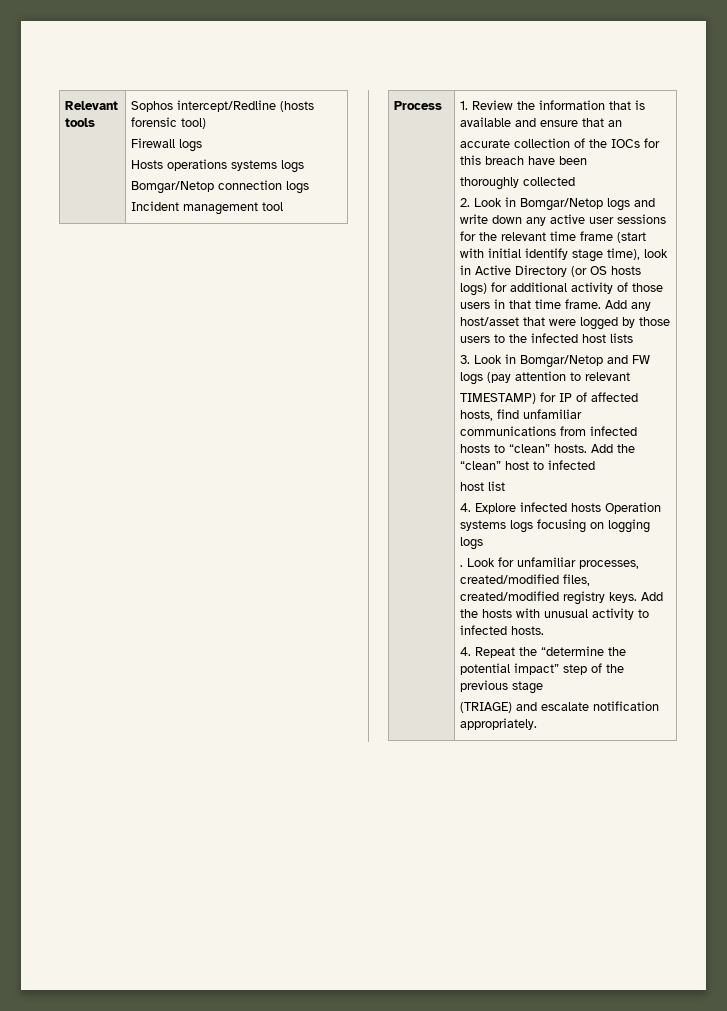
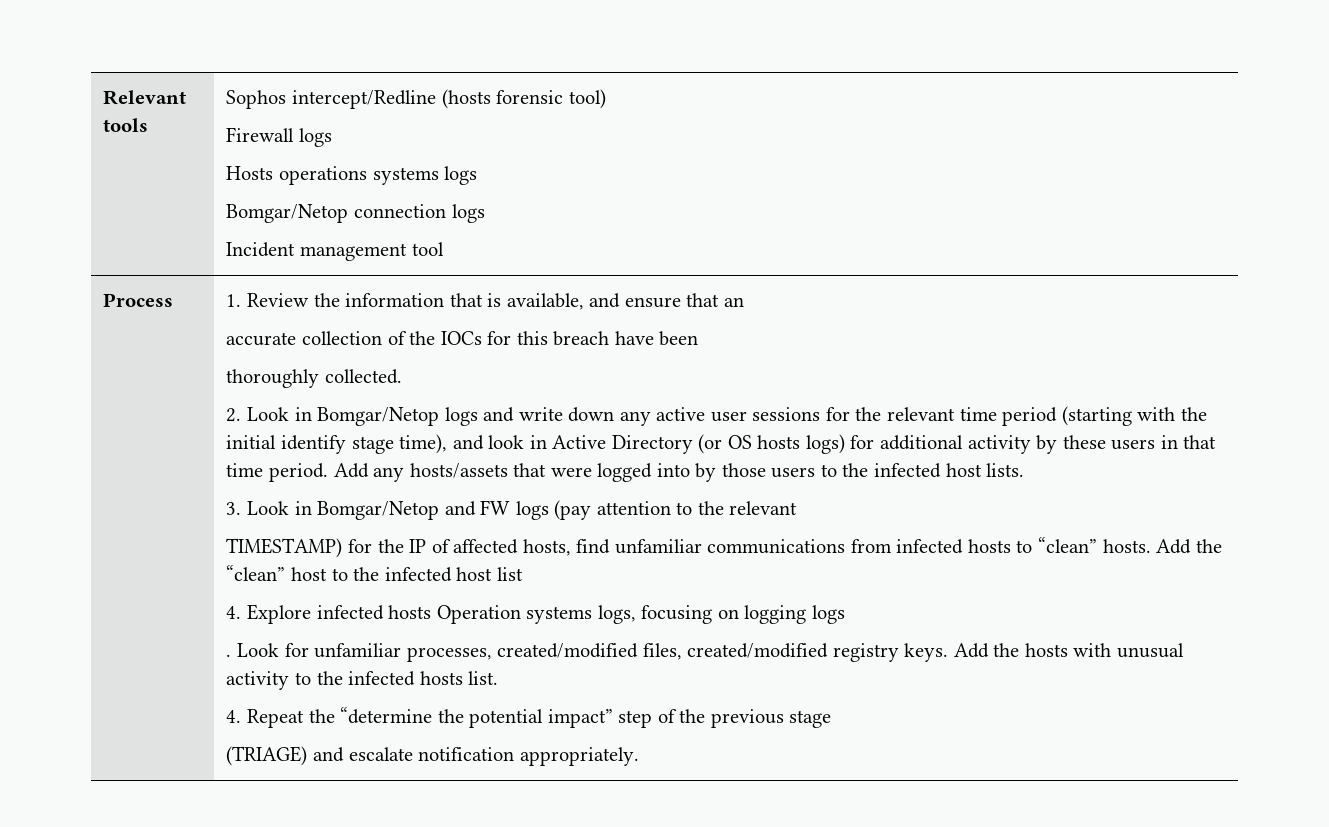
- 1. Review the information that is available and ensure that an
+ 1. Review the information that is available, and ensure that an
- thoroughly collected
+ thoroughly collected.
- 2. Look in Bomgar/Netop logs and write down any active user sessions for the relevant time frame (start with initial identify stage time), look in Active Directory (or OS hosts logs) for additional activity of those users in that time frame.
+ 2. Look in Bomgar/Netop logs and write down any active user sessions for the relevant time period (starting with the initial identify stage time), and look in Active Directory (or OS hosts logs) for additional activity by these users in that time period.
- Add any host/asset that were logged by those users to the infected host lists
+ Add any hosts/assets that were logged into by those users to the infected host lists.
- 3. Look in Bomgar/Netop and FW logs (pay attention to relevant
+ 3. Look in Bomgar/Netop and FW logs (pay attention to the relevant
- TIMESTAMP) for IP of affected hosts, find unfamiliar communications from infected hosts to “clean” hosts.
+ TIMESTAMP) for the IP of affected hosts, find unfamiliar communications from infected hosts to “clean” hosts.
- Add the “clean” host to infected
- host list
+ Add the “clean” host to the infected host list
- 4. Explore infected hosts Operation systems logs focusing on logging logs
+ 4. Explore infected hosts Operation systems logs, focusing on logging logs
- Add the hosts with unusual activity to infected hosts.
+ Add the hosts with unusual activity to the infected hosts list.

